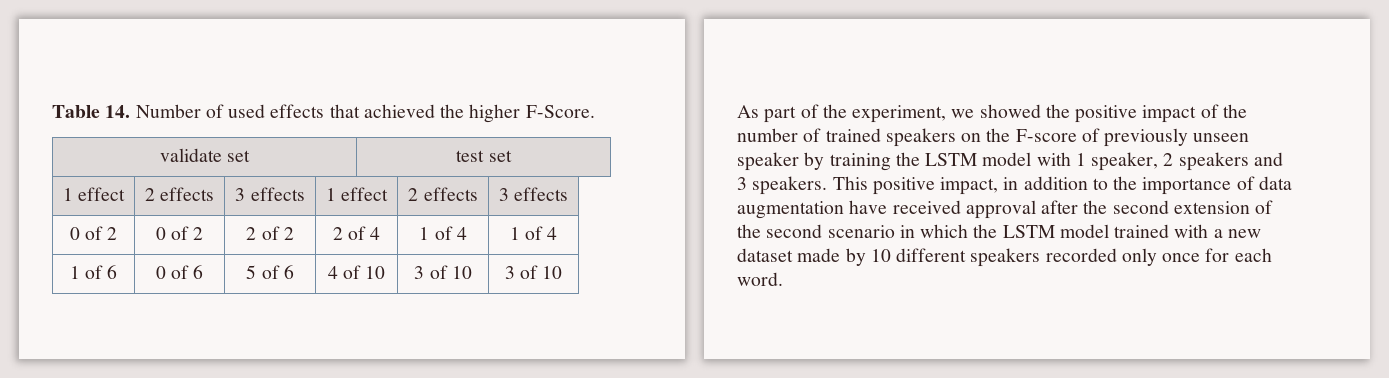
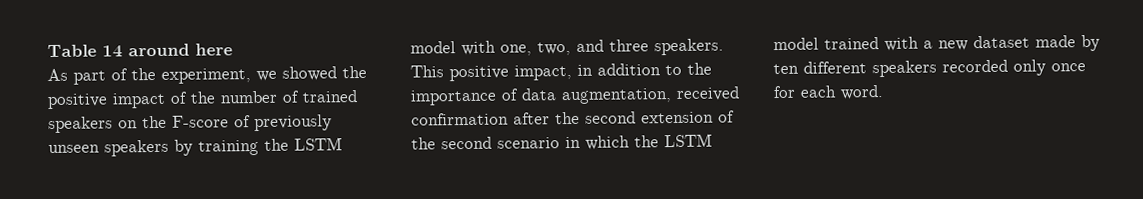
- Table 14. Number of used effects that achieved the higher F-Score.
- validate set | test set
- 1 effect | 2 effects | 3 effects | 1 effect | 2 effects | 3 effects
- 0 of 2 | 0 of 2 | 2 of 2 | 2 of 4 | 1 of 4 | 1 of 4
- 1 of 6 | 0 of 6 | 5 of 6 | 4 of 10 | 3 of 10 | 3 of 10
+ Table 14 around here
- As part of the experiment, we showed the positive impact of the number of trained speakers on the F-score of previously unseen speaker by training the LSTM model with 1 speaker, 2 speakers and 3 speakers.
+ As part of the experiment, we showed the positive impact of the number of trained speakers on the F-score of previously unseen speakers by training the LSTM model with one, two, and three speakers.
- This positive impact, in addition to the importance of data augmentation have received approval after the second extension of the second scenario in which the LSTM model trained with a new dataset made by 10 different speakers recorded only once for each word.
+ This positive impact, in addition to the importance of data augmentation, received confirmation after the second extension of the second scenario in which the LSTM model trained with a new dataset made by ten different speakers recorded only once for each word.

